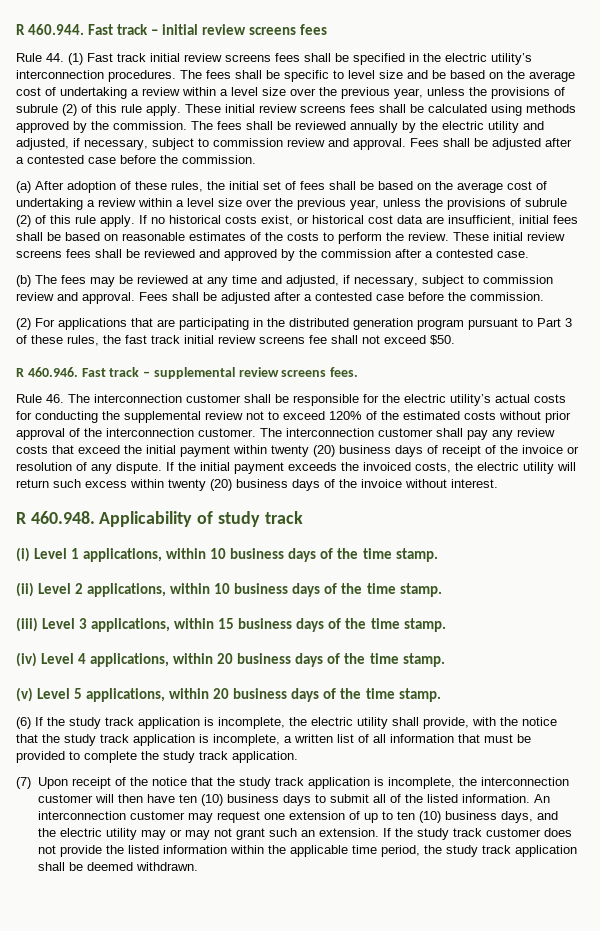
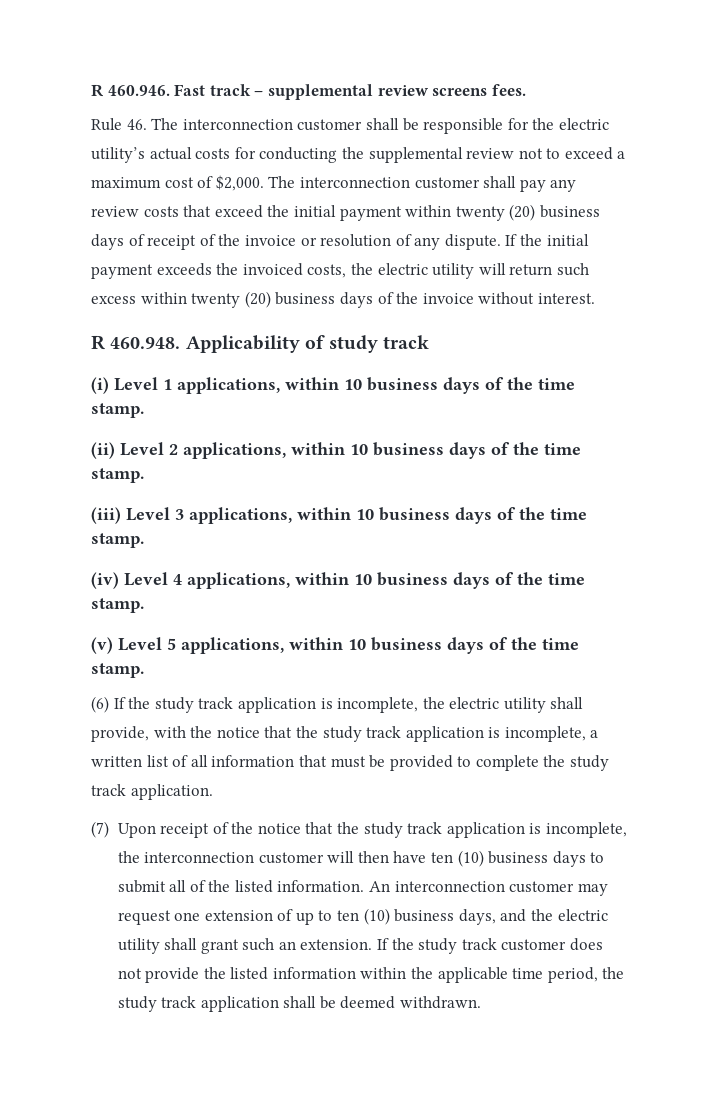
- R 460.944. Fast track – initial review screens fees
- Rule 44. (1) Fast track initial review screens fees shall be specified in the electric utility’s interconnection procedures. The fees shall be specific to level size and be based on the average cost of undertaking a review within a level size over the previous year, unless the provisions of subrule (2) of this rule apply. These initial review screens fees shall be calculated using methods approved by the commission. The fees shall be reviewed annually by the electric utility and adjusted, if necessary, subject to commission review and approval. Fees shall be adjusted after a contested case before the commission.
- (a) After adoption of these rules, the initial set of fees shall be based on the average cost of undertaking a review within a level size over the previous year, unless the provisions of subrule (2) of this rule apply. If no historical costs exist, or historical cost data are insufficient, initial fees shall be based on reasonable estimates of the costs to perform the review. These initial review screens fees shall be reviewed and approved by the commission after a contested case.
- (b) The fees may be reviewed at any time and adjusted, if necessary, subject to commission review and approval. Fees shall be adjusted after a contested case before the commission.
- (2) For applications that are participating in the distributed generation program pursuant to Part 3 of these rules, the fast track initial review screens fee shall not exceed $50.
- Rule 46. The interconnection customer shall be responsible for the electric utility’s actual costs for conducting the supplemental review not to exceed 120% of the estimated costs without prior approval of the interconnection customer.
+ Rule 46. The interconnection customer shall be responsible for the electric utility’s actual costs for conducting the supplemental review not to exceed a maximum cost of $2,000.
- (iii) Level 3 applications, within 15 business days of the time stamp.
+ (iii) Level 3 applications, within 10 business days of the time stamp.
- (iv) Level 4 applications, within 20 business days of the time stamp.
+ (iv) Level 4 applications, within 10 business days of the time stamp.
- (v) Level 5 applications, within 20 business days of the time stamp.
+ (v) Level 5 applications, within 10 business days of the time stamp.
- An interconnection customer may request one extension of up to ten (10) business days, and the electric utility may or may not grant such an extension.
+ An interconnection customer may request one extension of up to ten (10) business days, and the electric utility shall grant such an extension.

